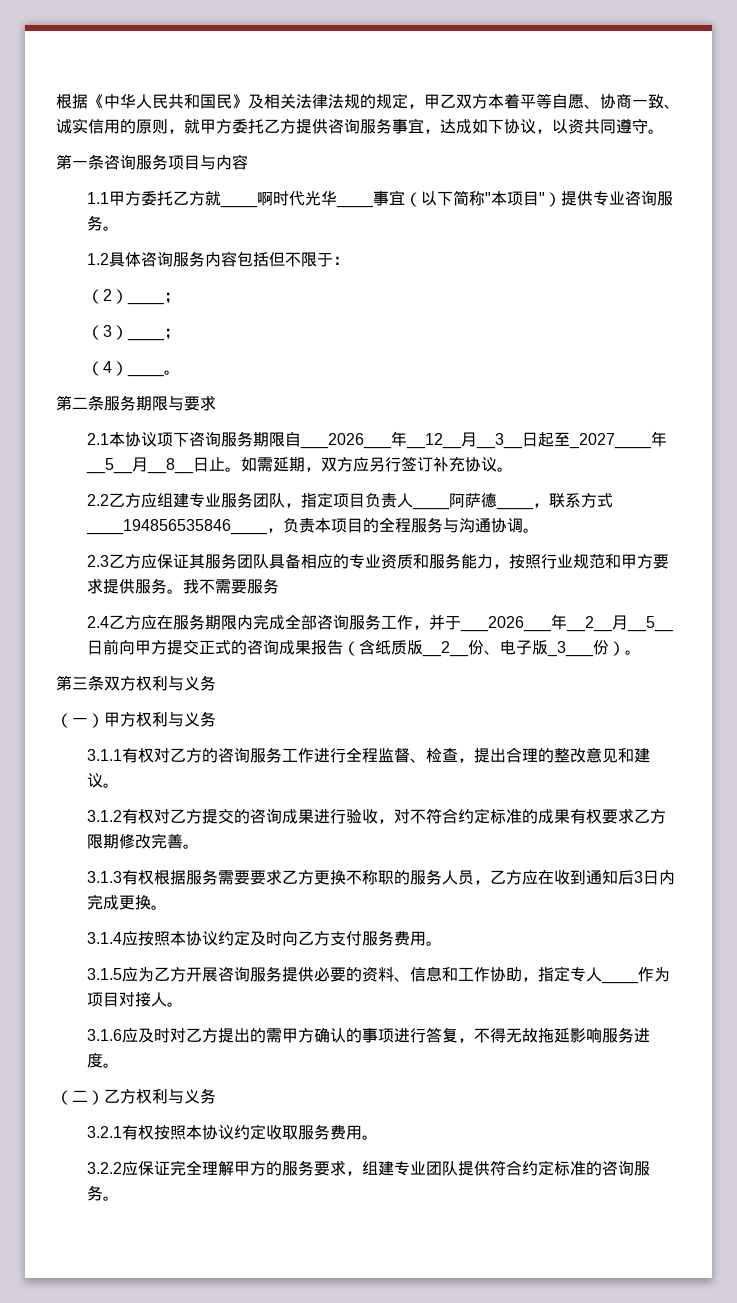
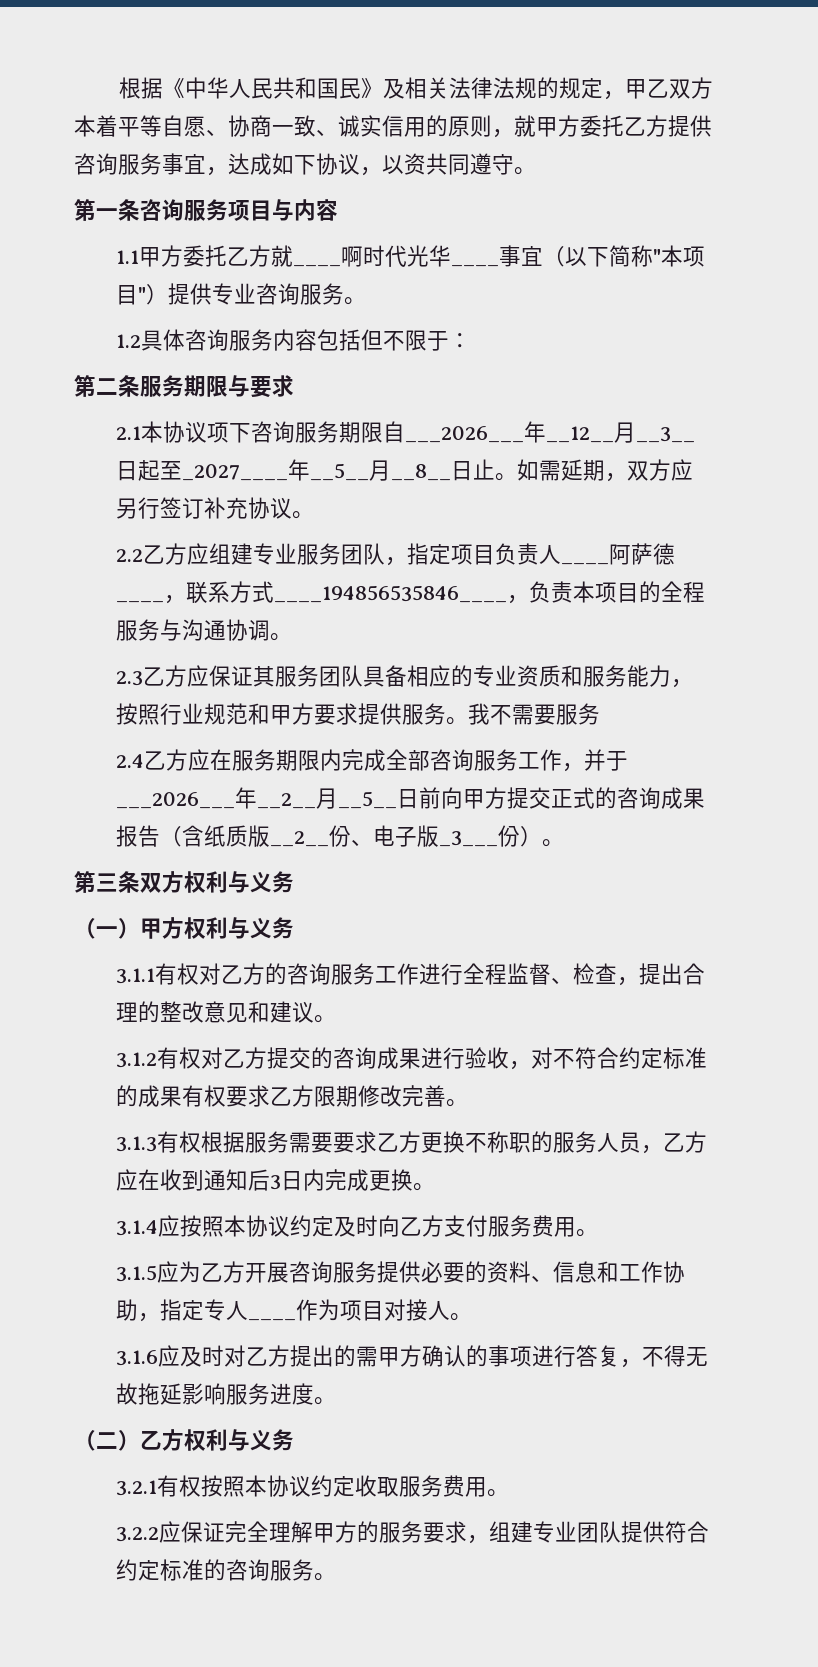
- （2）____；
- （3）____；
- （4）____。

